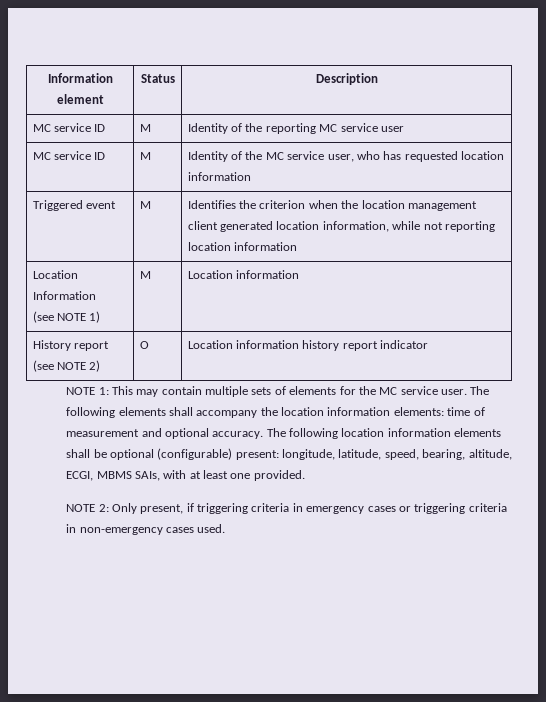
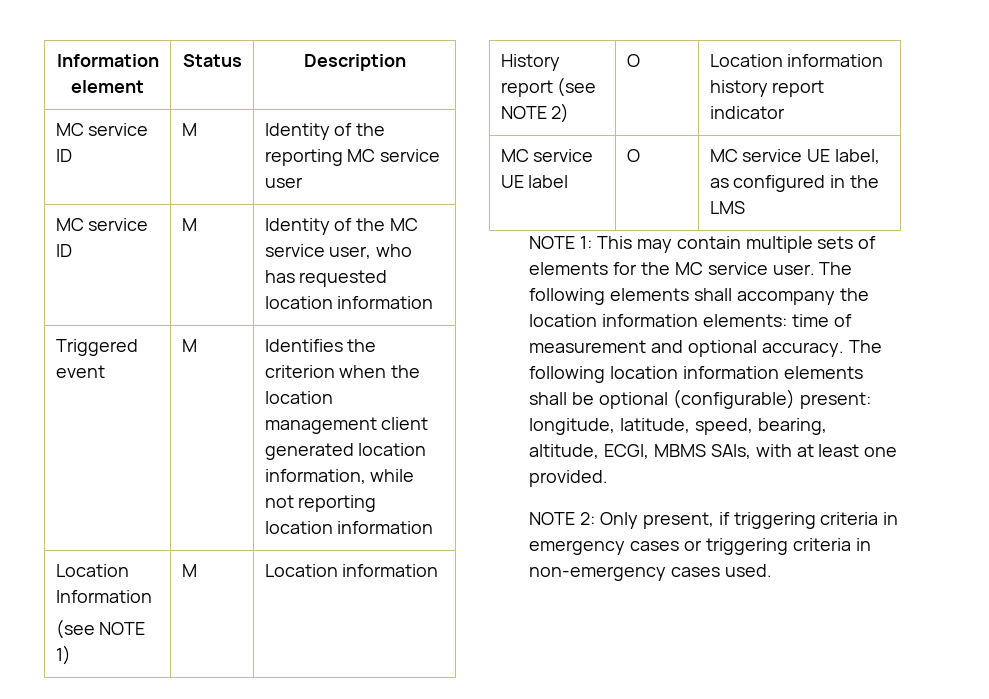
+ MC service UE label | O | MC service UE label, as configured in the LMS

